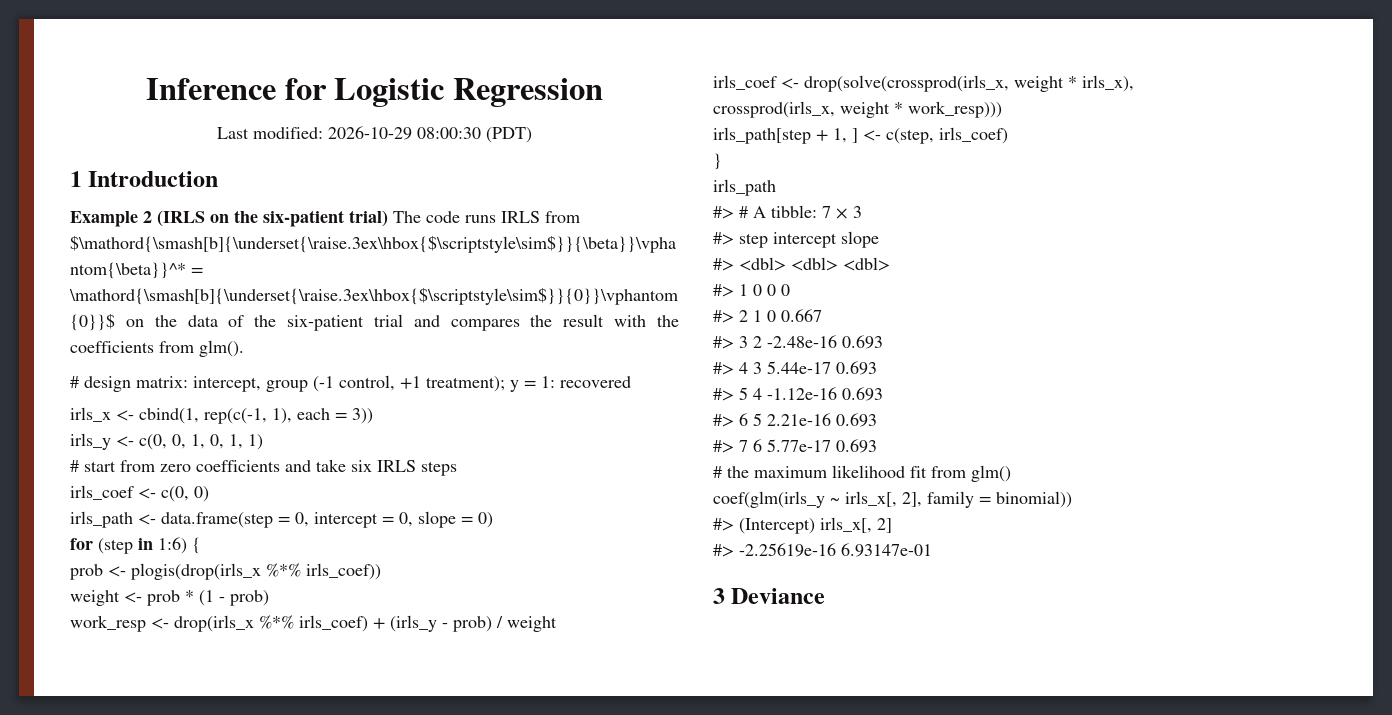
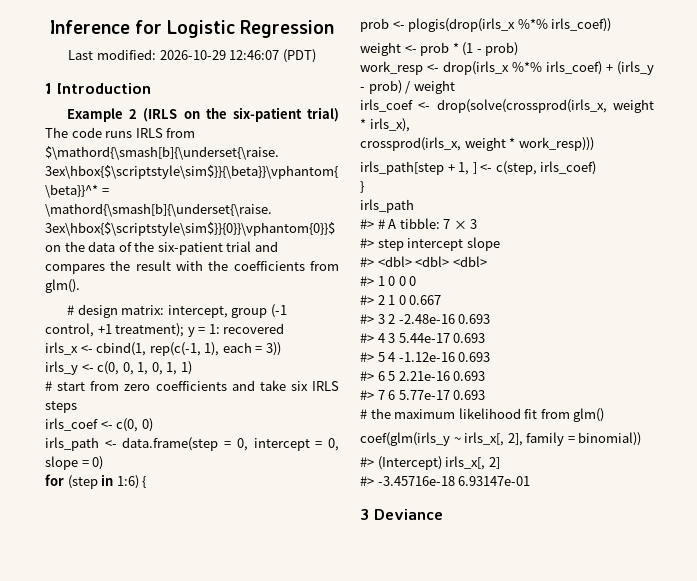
- Last modified: 2026-10-29 08:00:30 (PDT)
+ Last modified: 2026-10-29 12:46:07 (PDT)
- #> -2.25619e-16 6.93147e-01
+ #> -3.45716e-18 6.93147e-01

